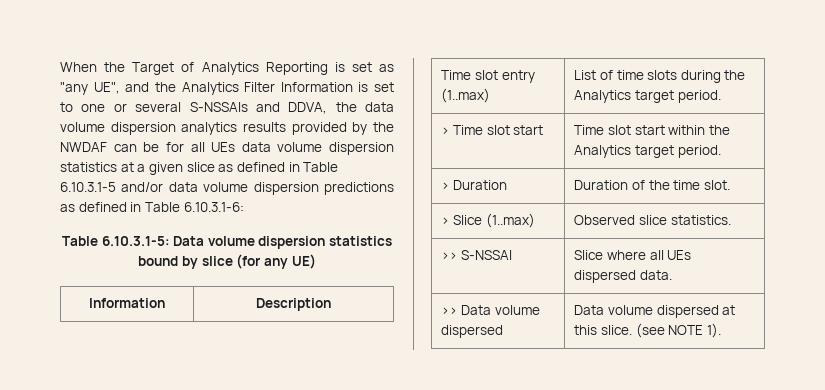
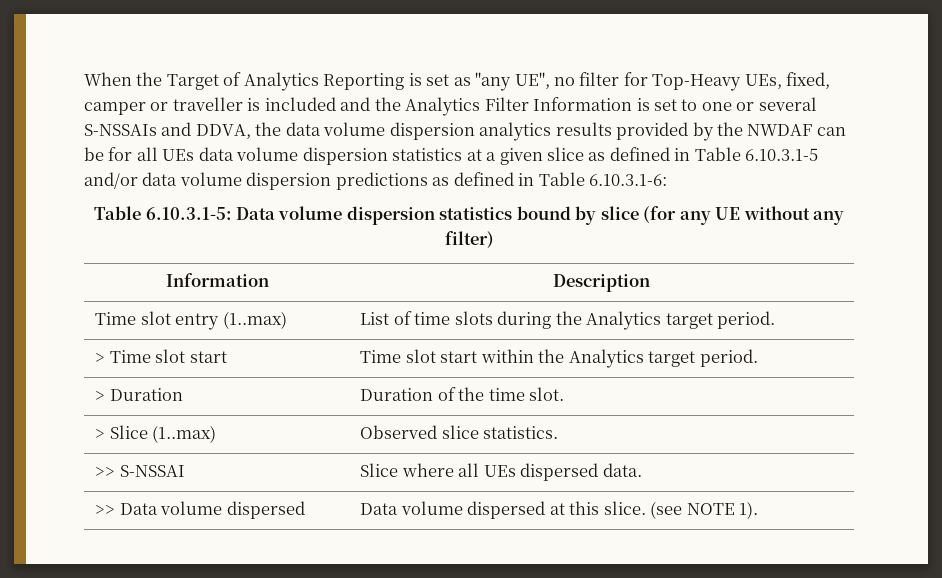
- When the Target of Analytics Reporting is set as "any UE", and the Analytics Filter Information is set to one or several S-NSSAIs and DDVA, the data volume dispersion analytics results provided by the NWDAF can be for all UEs data volume dispersion statistics at a given slice as defined in Table 6.10.3.1-5 and/or data volume dispersion predictions as defined in Table 6.10.3.1-6:
+ When the Target of Analytics Reporting is set as "any UE", no filter for Top-Heavy UEs, fixed, camper or traveller is included and the Analytics Filter Information is set to one or several S-NSSAIs and DDVA, the data volume dispersion analytics results provided by the NWDAF can be for all UEs data volume dispersion statistics at a given slice as defined in Table 6.10.3.1-5 and/or data volume dispersion predictions as defined in Table 6.10.3.1-6:
- Table 6.10.3.1-5: Data volume dispersion statistics bound by slice (for any UE)
+ Table 6.10.3.1-5: Data volume dispersion statistics bound by slice (for any UE without any filter)

